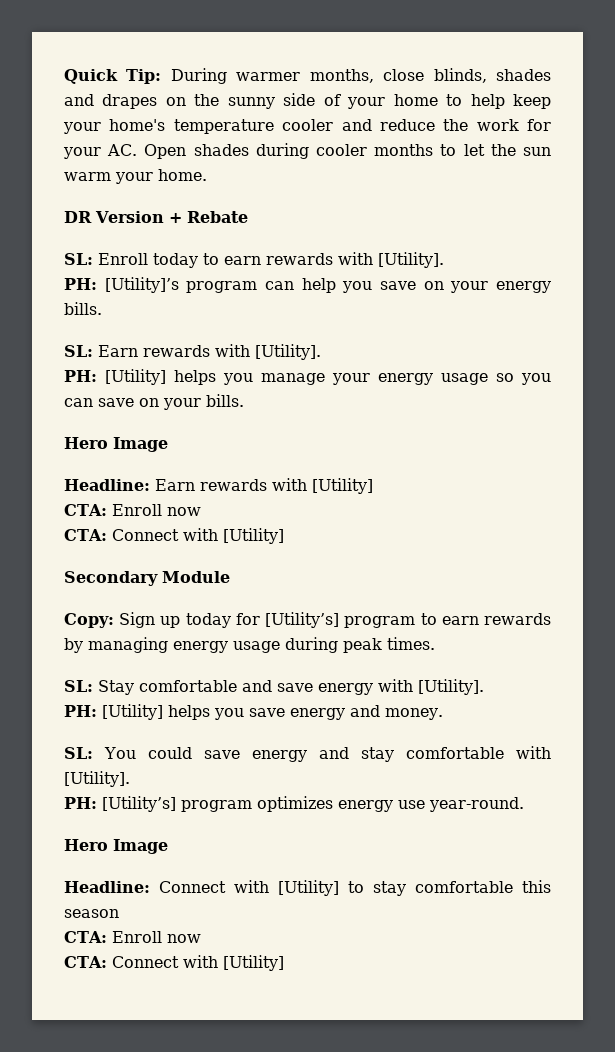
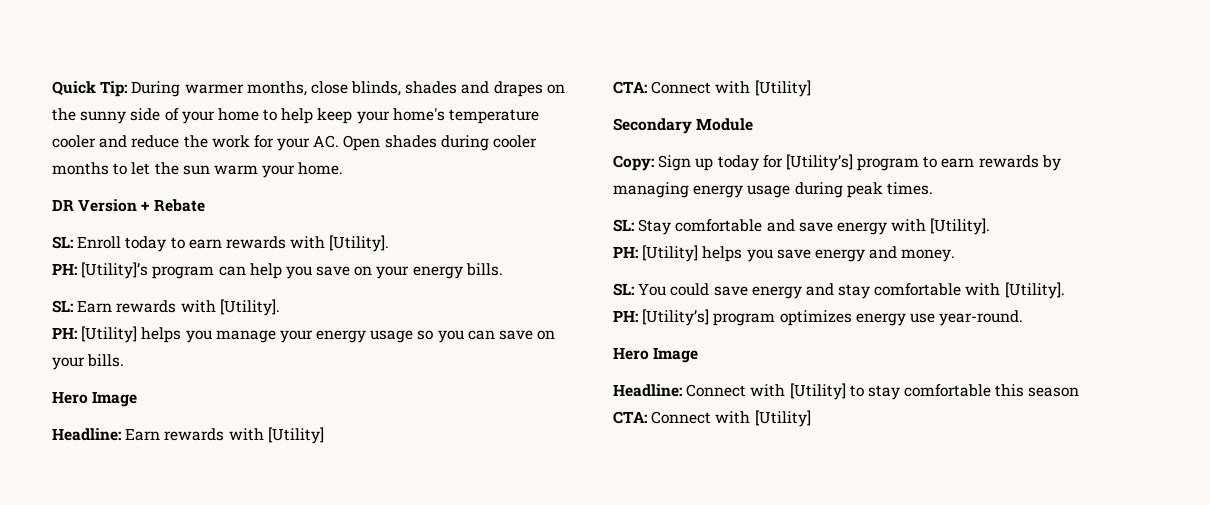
  Headline: Earn rewards with [Utility]
- CTA: Enroll now
  Headline: Connect with [Utility] to stay comfortable this season
- CTA: Enroll now

